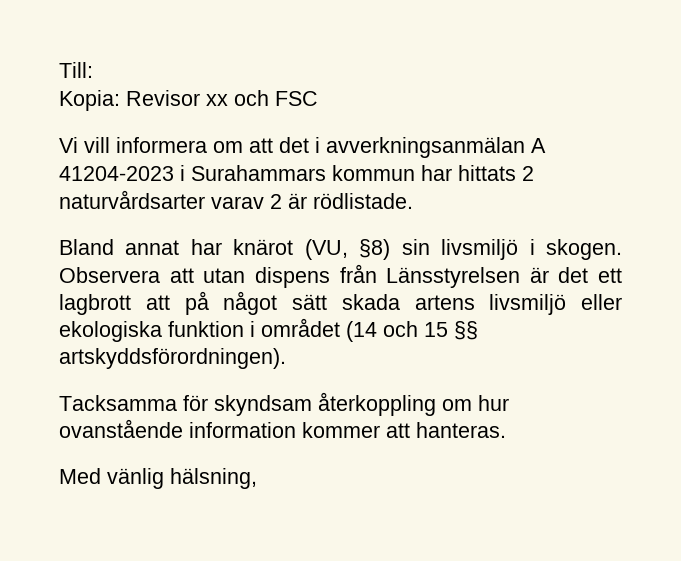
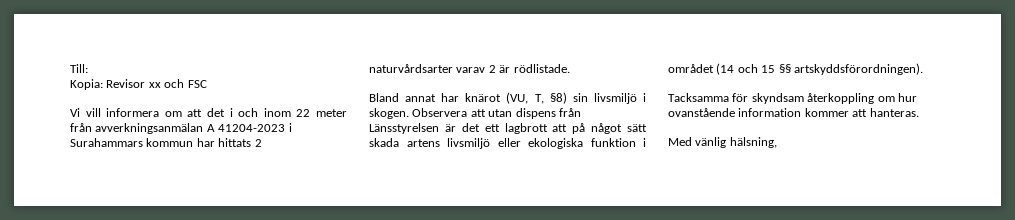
- Vi vill informera om att det i avverkningsanmälan A 41204-2023 i Surahammars kommun har hittats 2 naturvårdsarter varav 2 är rödlistade.
+ Vi vill informera om att det i och inom 22 meter från avverkningsanmälan A 41204-2023 i Surahammars kommun har hittats 2 naturvårdsarter varav 2 är rödlistade.
- Bland annat har knärot (VU, §8) sin livsmiljö i skogen.
+ Bland annat har knärot (VU, T, §8) sin livsmiljö i skogen.

